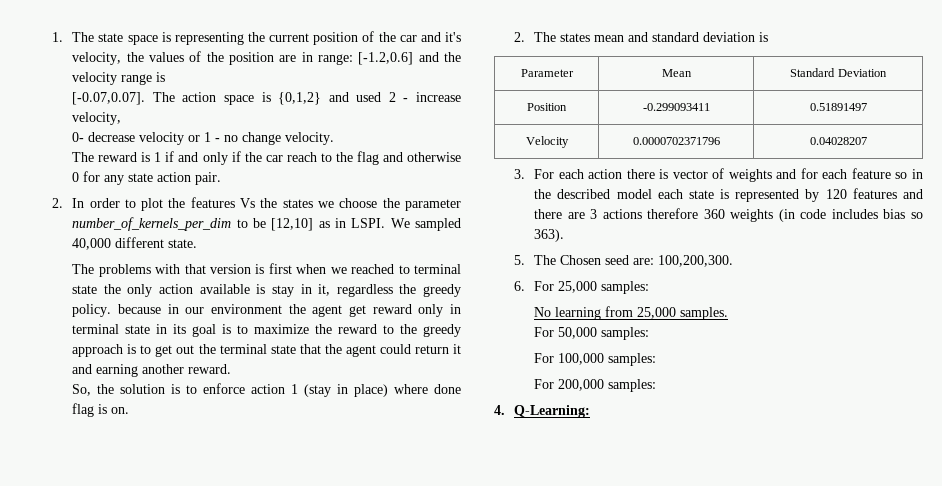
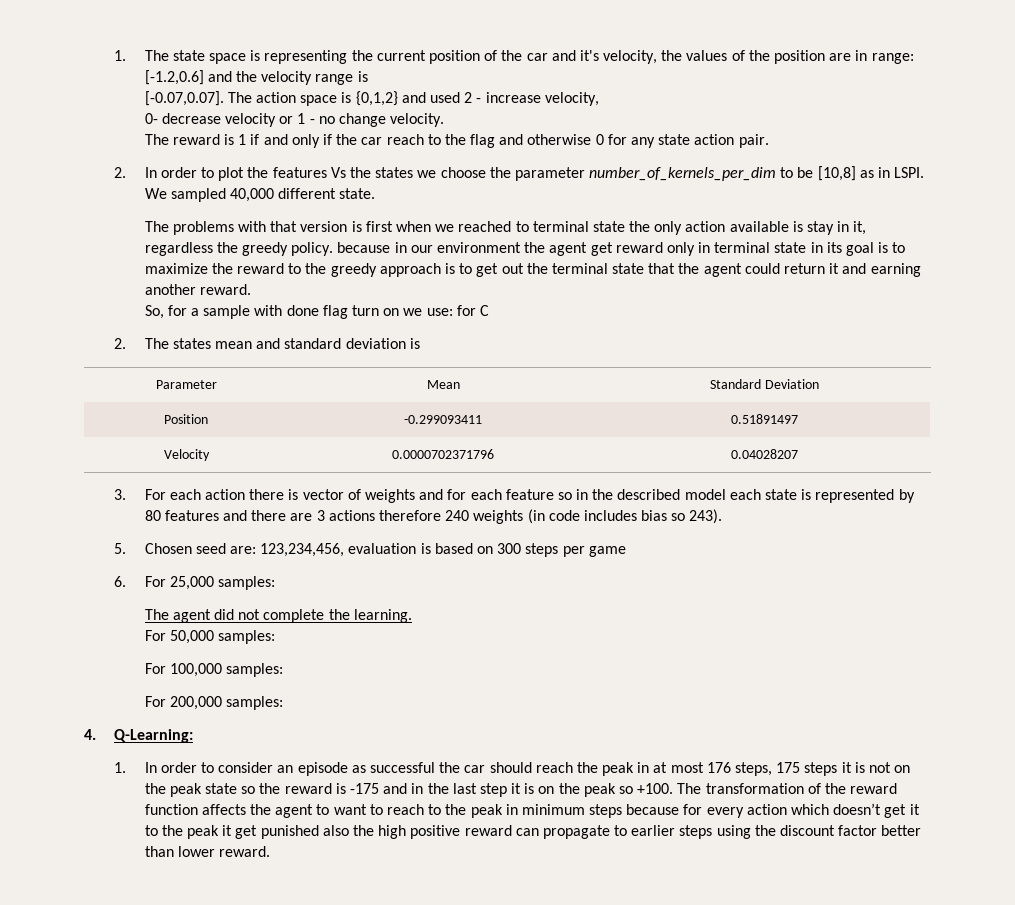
- 2. In order to plot the features Vs the states we choose the parameter number_of_kernels_per_dim to be [12,10] as in LSPI.
+ 2. In order to plot the features Vs the states we choose the parameter number_of_kernels_per_dim to be [10,8] as in LSPI.
- So, the solution is to enforce action 1 (stay in place) where done flag is on.
+ So, for a sample with done flag turn on we use: for C
- 3. For each action there is vector of weights and for each feature so in the described model each state is represented by 120 features and there are 3 actions therefore 360 weights (in code includes bias so 363).
+ 3. For each action there is vector of weights and for each feature so in the described model each state is represented by 80 features and there are 3 actions therefore 240 weights (in code includes bias so 243).
- 5. The Chosen seed are: 100,200,300.
+ 5. Chosen seed are: 123,234,456, evaluation is based on 300 steps per game
  6. For 25,000 samples:
- No learning from 25,000 samples.
+ The agent did not complete the learning.
+ 1. In order to consider an episode as successful the car should reach the peak in at most 176 steps, 175 steps it is not on the peak state so the reward is -175 and in the last step it is on the peak so +100. The transformation of the reward function affects the agent to want to reach to the peak in minimum steps because for every action which doesn’t get it to the peak it get punished also the high positive reward can propagate to earlier steps using the discount factor better than lower reward.

